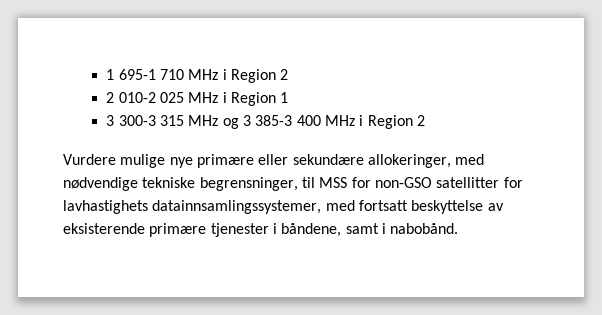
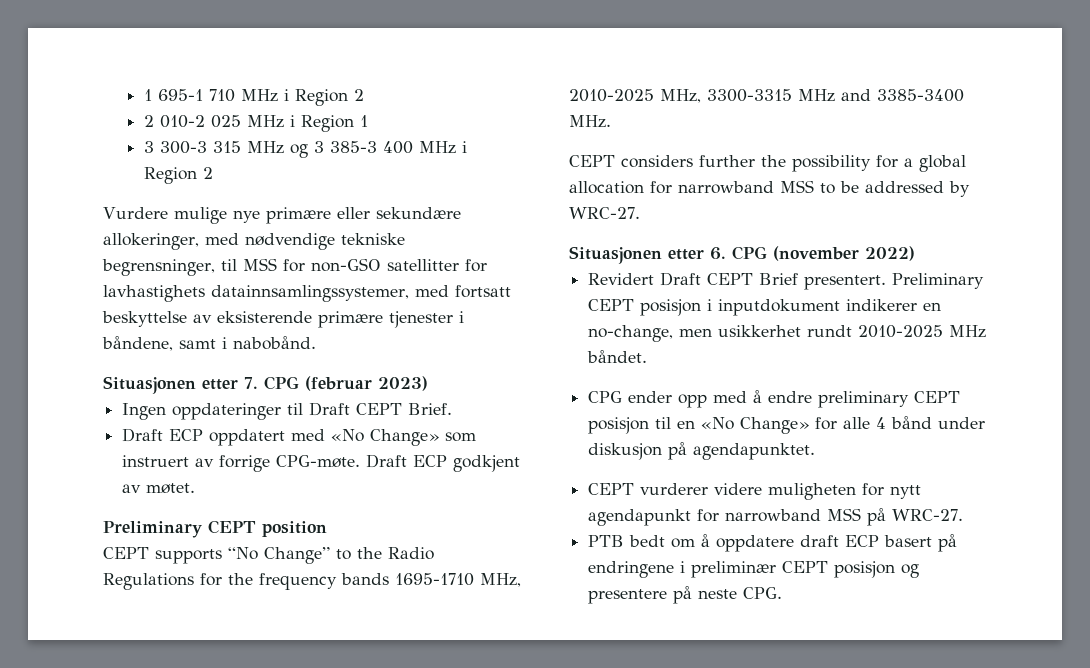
+ Situasjonen etter 7. CPG (februar 2023)
+ Ingen oppdateringer til Draft CEPT Brief.
+ Draft ECP oppdatert med «No Change» som instruert av forrige CPG-møte. Draft ECP godkjent av møtet.
+ Preliminary CEPT position
+ CEPT supports “No Change” to the Radio Regulations for the frequency bands 1695-1710 MHz, 2010-2025 MHz, 3300-3315 MHz and 3385-3400 MHz.
+ CEPT considers further the possibility for a global allocation for narrowband MSS to be addressed by WRC-27.
+ Situasjonen etter 6. CPG (november 2022)
+ Revidert Draft CEPT Brief presentert. Preliminary CEPT posisjon i inputdokument indikerer en no-change, men usikkerhet rundt 2010-2025 MHz båndet.
+ CPG ender opp med å endre preliminary CEPT posisjon til en «No Change» for alle 4 bånd under diskusjon på agendapunktet.
+ CEPT vurderer videre muligheten for nytt agendapunkt for narrowband MSS på WRC-27.
+ PTB bedt om å oppdatere draft ECP basert på endringene i preliminær CEPT posisjon og presentere på neste CPG.

